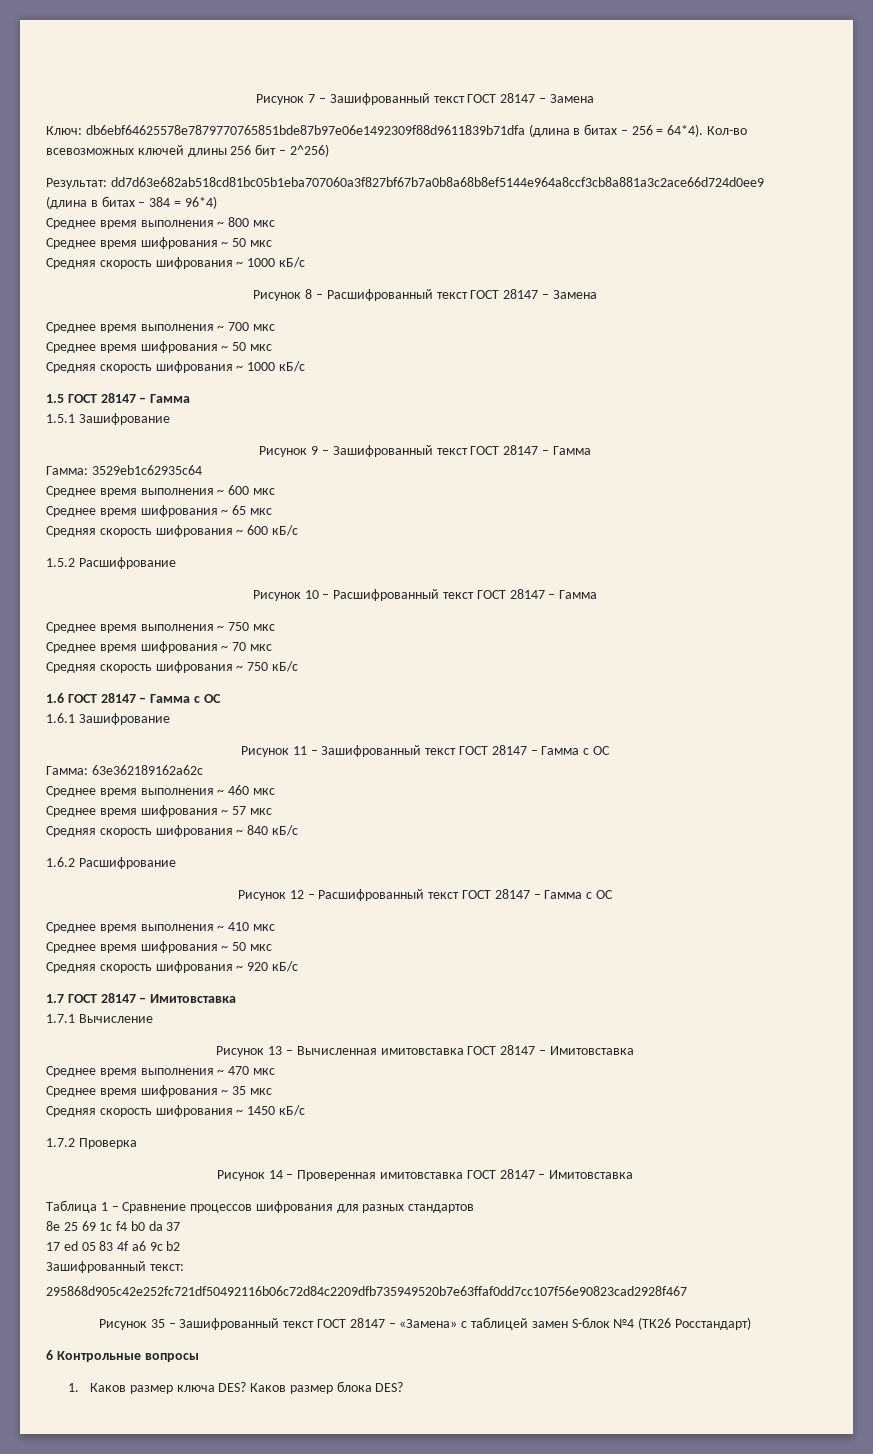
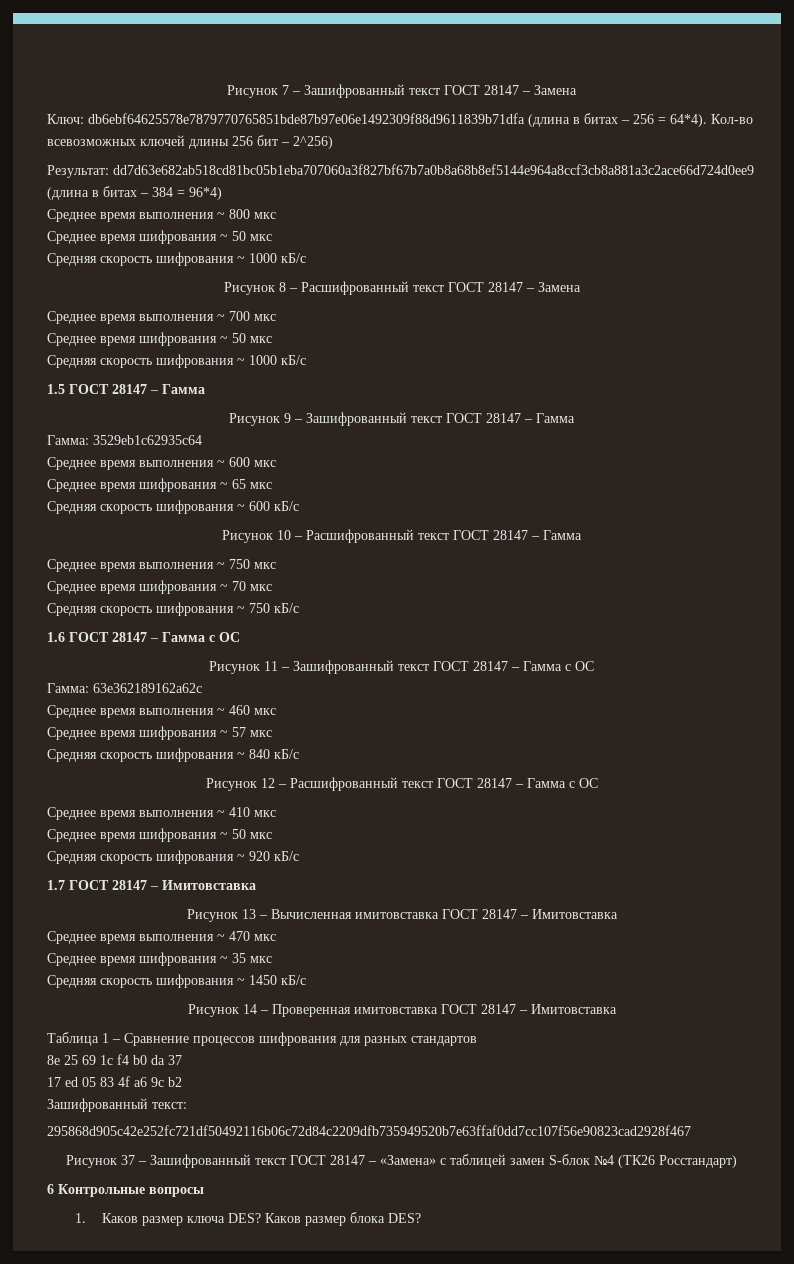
- 1.5.1 Зашифрование
- 1.5.2 Расшифрование
- 1.6.1 Зашифрование
- 1.6.2 Расшифрование
- 1.7.1 Вычисление
- 1.7.2 Проверка
- Рисунок 35 – Зашифрованный текст ГОСТ 28147 – «Замена» с таблицей замен S-блок №4 (ТК26 Росстандарт)
+ Рисунок 37 – Зашифрованный текст ГОСТ 28147 – «Замена» с таблицей замен S-блок №4 (ТК26 Росстандарт)

